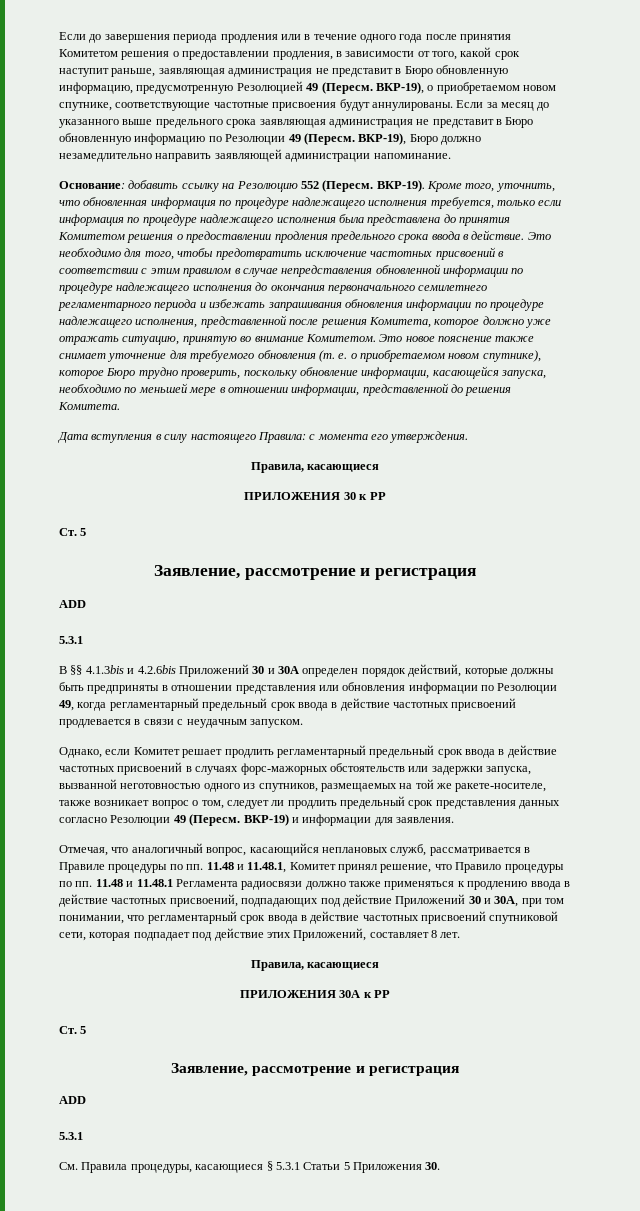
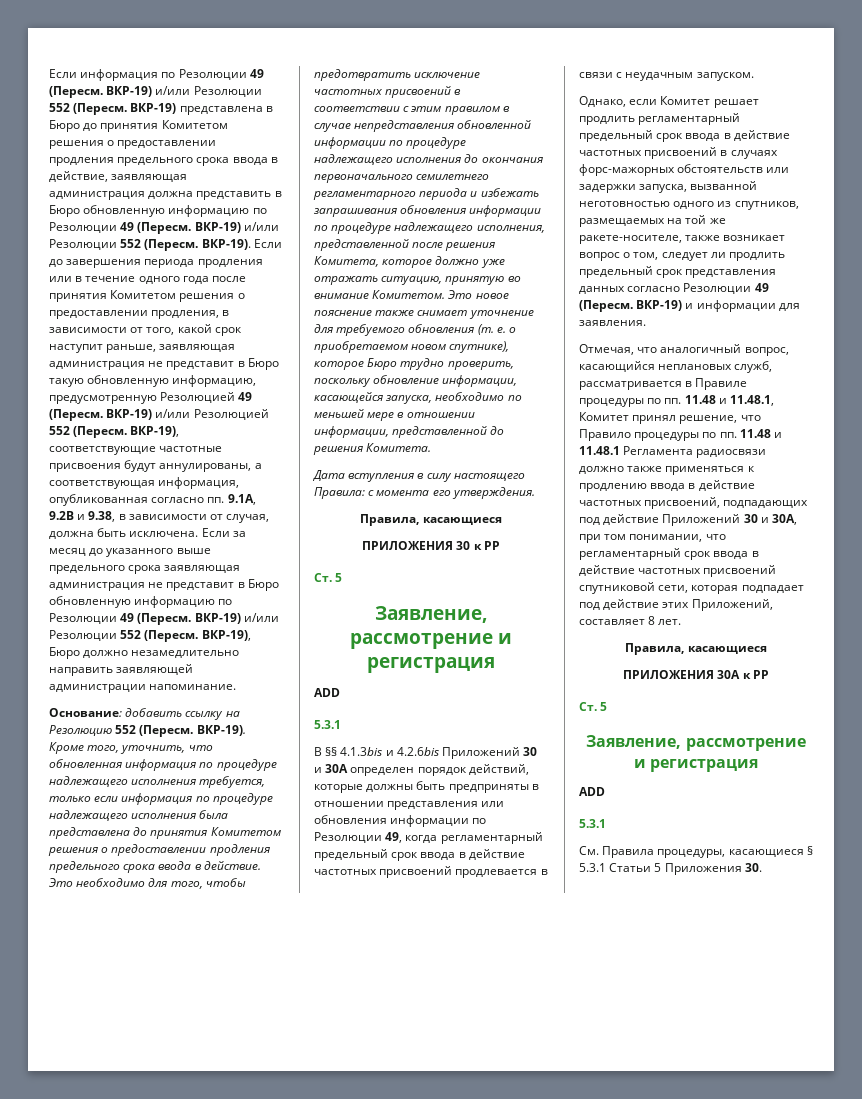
- Если до завершения периода продления или в течение одного года после принятия Комитетом решения о предоставлении продления, в зависимости от того, какой срок наступит раньше, заявляющая администрация не представит в Бюро обновленную информацию, предусмотренную Резолюцией 49 (Пересм.
+ Если информация по Резолюции 49 (Пересм. ВКР-19) и/или Резолюции 552 (Пересм. ВКР-19) представлена в Бюро до принятия Комитетом решения о предоставлении продления предельного срока ввода в действие, заявляющая администрация должна представить в Бюро обновленную информацию по Резолюции 49 (Пересм. ВКР-19) и/или Резолюции 552 (Пересм. ВКР-19). Если до завершения периода продления или в течение одного года после принятия Комитетом решения о предоставлении продления, в зависимости от того, какой срок наступит раньше, заявляющая администрация не представит в Бюро такую обновленную информацию, предусмотренную Резолюцией 49 (Пересм.
- ВКР-19), о приобретаемом новом спутнике, соответствующие частотные присвоения будут аннулированы.
+ ВКР-19) и/или Резолюцией 552 (Пересм. ВКР-19), соответствующие частотные присвоения будут аннулированы, а соответствующая информация, опубликованная согласно пп. 9.1A, 9.2B и 9.38, в зависимости от случая, должна быть исключена.
- Если за месяц до указанного выше предельного срока заявляющая администрация не представит в Бюро обновленную информацию по Резолюции 49 (Пересм.
+ Если за месяц до указанного выше предельного срока заявляющая администрация не представит в Бюро обновленную информацию по Резолюции 49 (Пересм. ВКР-19) и/или Резолюции 552 (Пересм.

